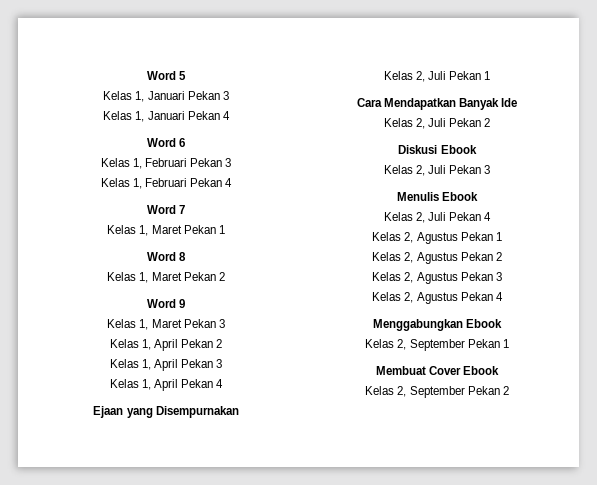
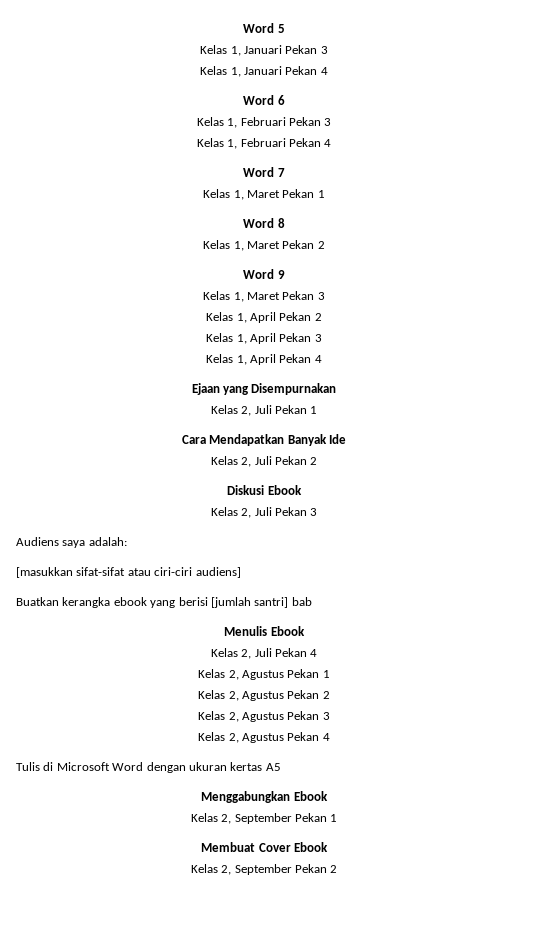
+ Audiens saya adalah:
+ [masukkan sifat-sifat atau ciri-ciri audiens]
+ Buatkan kerangka ebook yang berisi [jumlah santri] bab
+ Tulis di Microsoft Word dengan ukuran kertas A5

